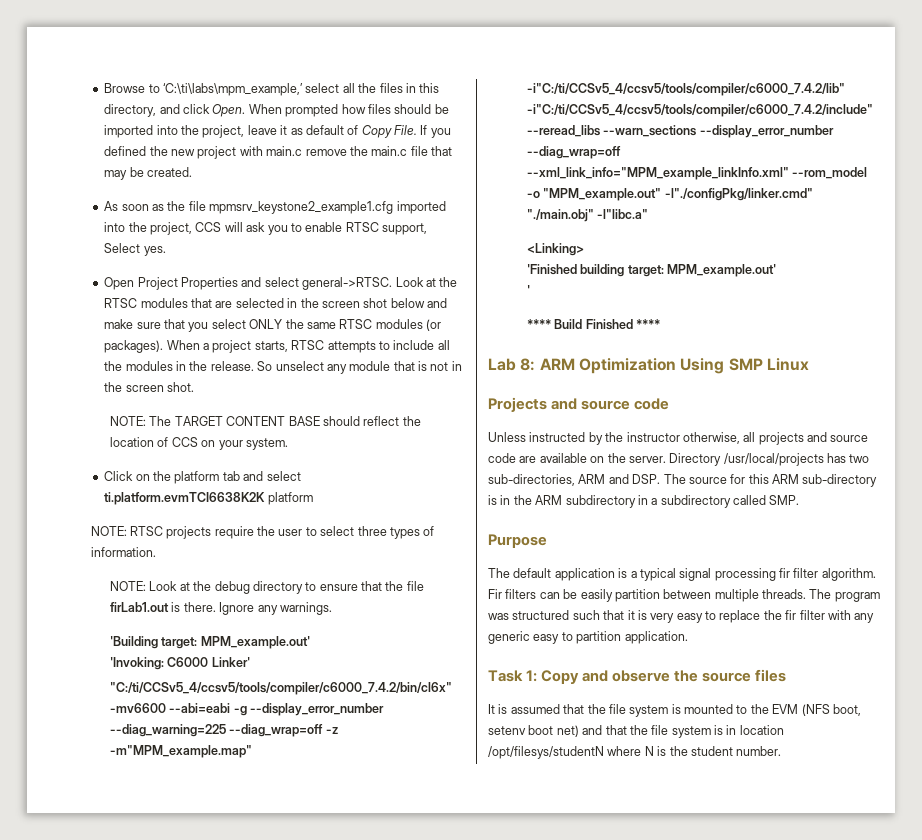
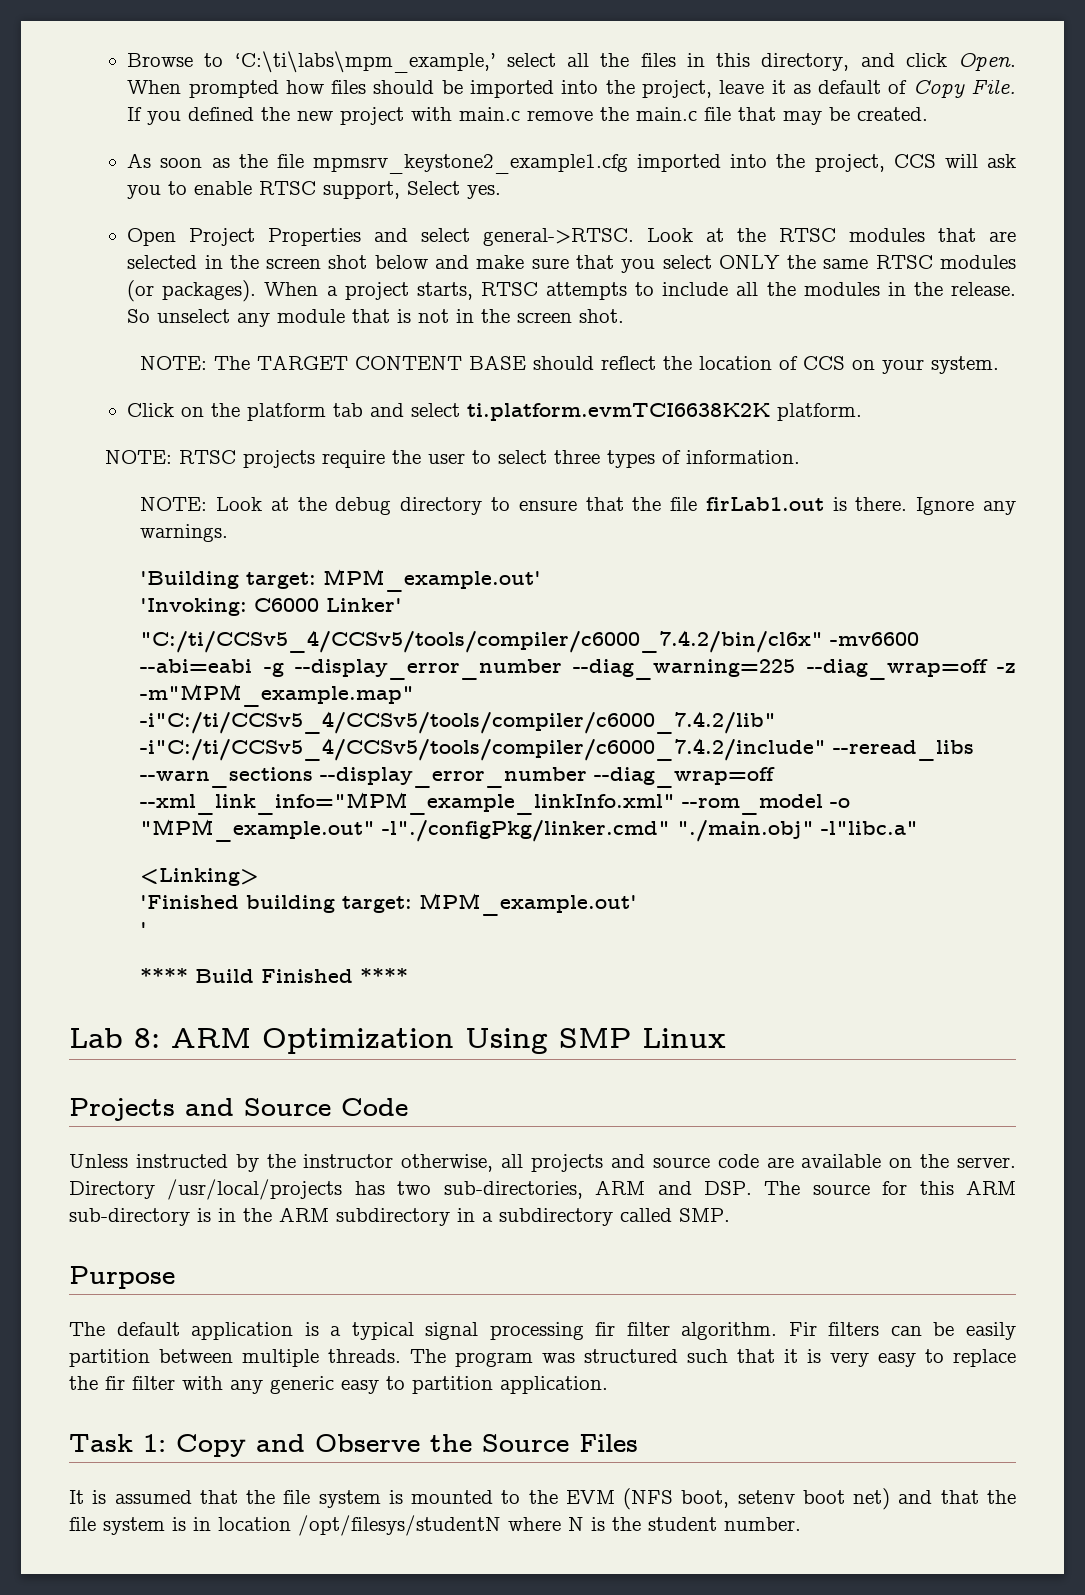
- Click on the platform tab and select ti.platform.evmTCI6638K2K platform
+ Click on the platform tab and select ti.platform.evmTCI6638K2K platform.
- "C:/ti/CCSv5_4/ccsv5/tools/compiler/c6000_7.4.2/bin/cl6x" -mv6600 --abi=eabi -g --display_error_number --diag_warning=225 --diag_wrap=off -z -m"MPM_example.map" -i"C:/ti/CCSv5_4/ccsv5/tools/compiler/c6000_7.4.2/lib" -i"C:/ti/CCSv5_4/ccsv5/tools/compiler/c6000_7.4.2/include" --reread_libs --warn_sections --display_error_number --diag_wrap=off --xml_link_info="MPM_example_linkInfo.xml" --rom_model -o "MPM_example.out" -l"./configPkg/linker.cmd" "./main.obj" -l"libc.a"
+ "C:/ti/CCSv5_4/CCSv5/tools/compiler/c6000_7.4.2/bin/cl6x" -mv6600 --abi=eabi -g --display_error_number --diag_warning=225 --diag_wrap=off -z -m"MPM_example.map" -i"C:/ti/CCSv5_4/CCSv5/tools/compiler/c6000_7.4.2/lib" -i"C:/ti/CCSv5_4/CCSv5/tools/compiler/c6000_7.4.2/include" --reread_libs --warn_sections --display_error_number --diag_wrap=off --xml_link_info="MPM_example_linkInfo.xml" --rom_model -o "MPM_example.out" -l"./configPkg/linker.cmd" "./main.obj" -l"libc.a"
- Projects and source code
+ Projects and Source Code
- Task 1: Copy and observe the source files
+ Task 1: Copy and Observe the Source Files

